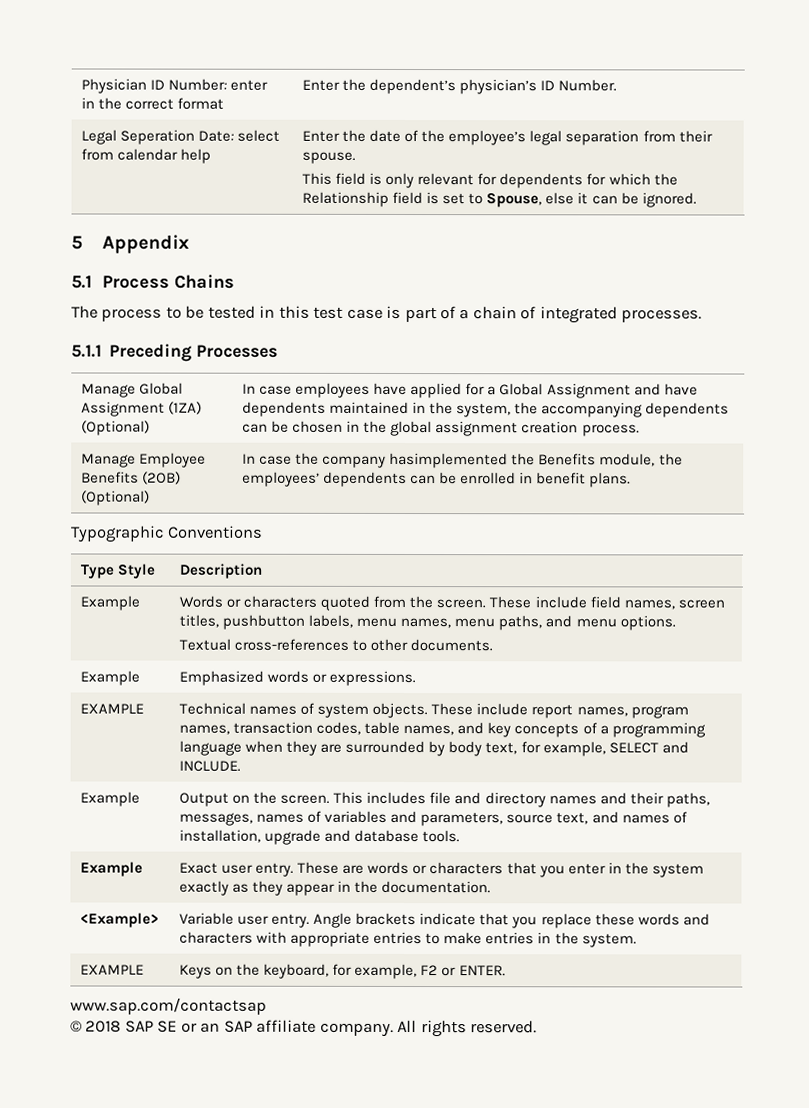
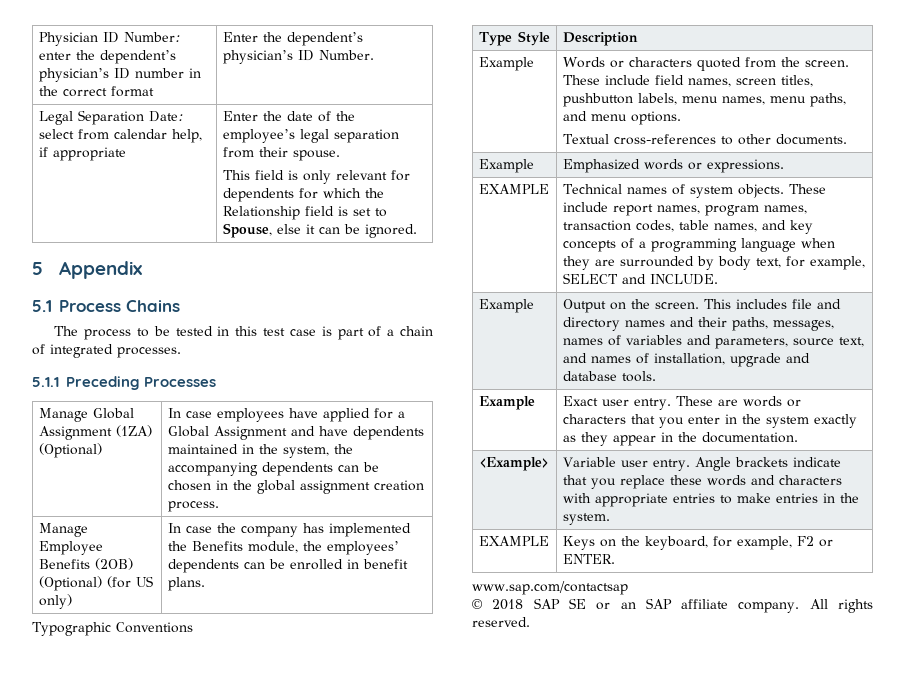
- Physician ID Number: enter in the correct format | Enter the dependent’s physician’s ID Number.
+ Physician ID Number: enter the dependent’s physician’s ID number in the correct format | Enter the dependent’s physician’s ID Number.
- Legal Seperation Date: select from calendar help
+ Legal Separation Date: select from calendar help, if appropriate
- Manage Employee Benefits (2OB) (Optional) | In case the company hasimplemented the Benefits module, the employees’ dependents can be enrolled in benefit plans.
+ Manage Employee Benefits (2OB) (Optional) (for US only) | In case the company has implemented the Benefits module, the employees’ dependents can be enrolled in benefit plans.

